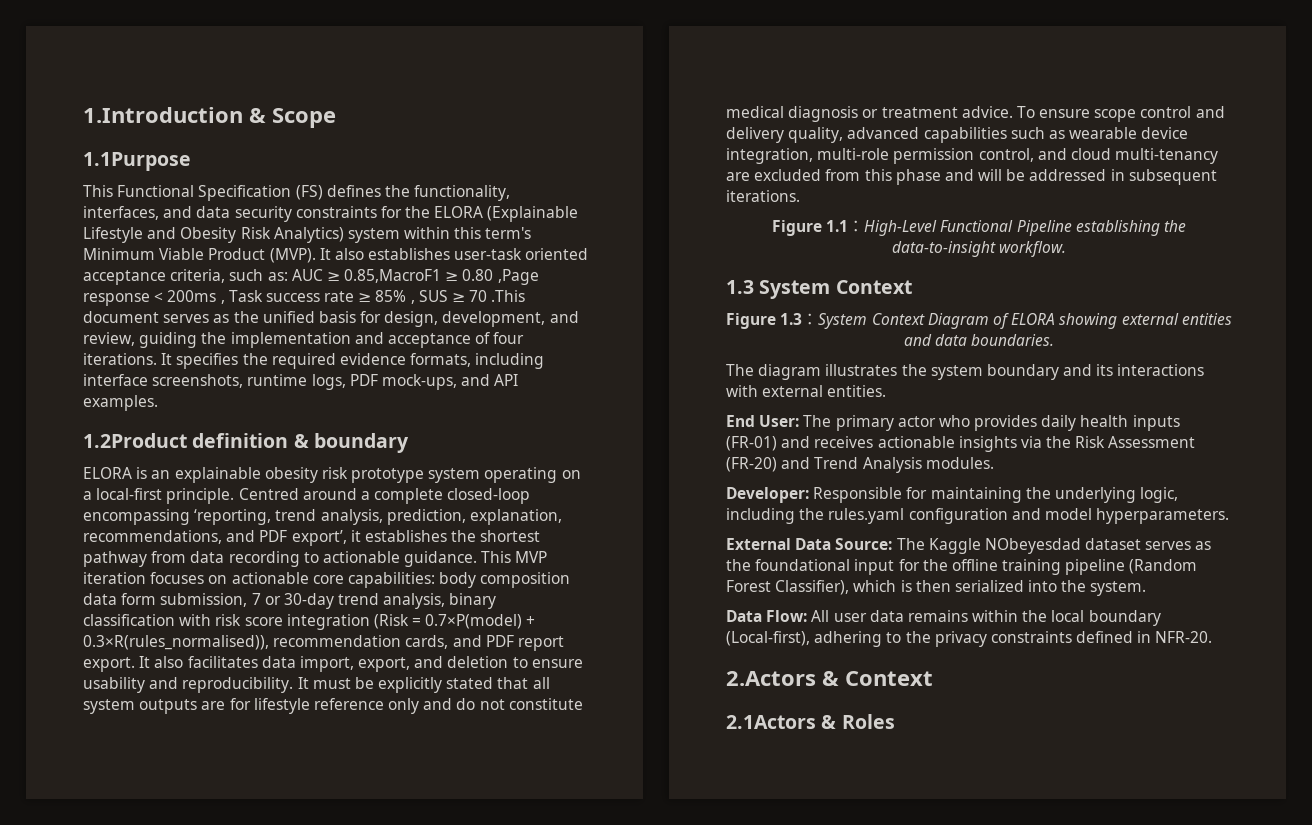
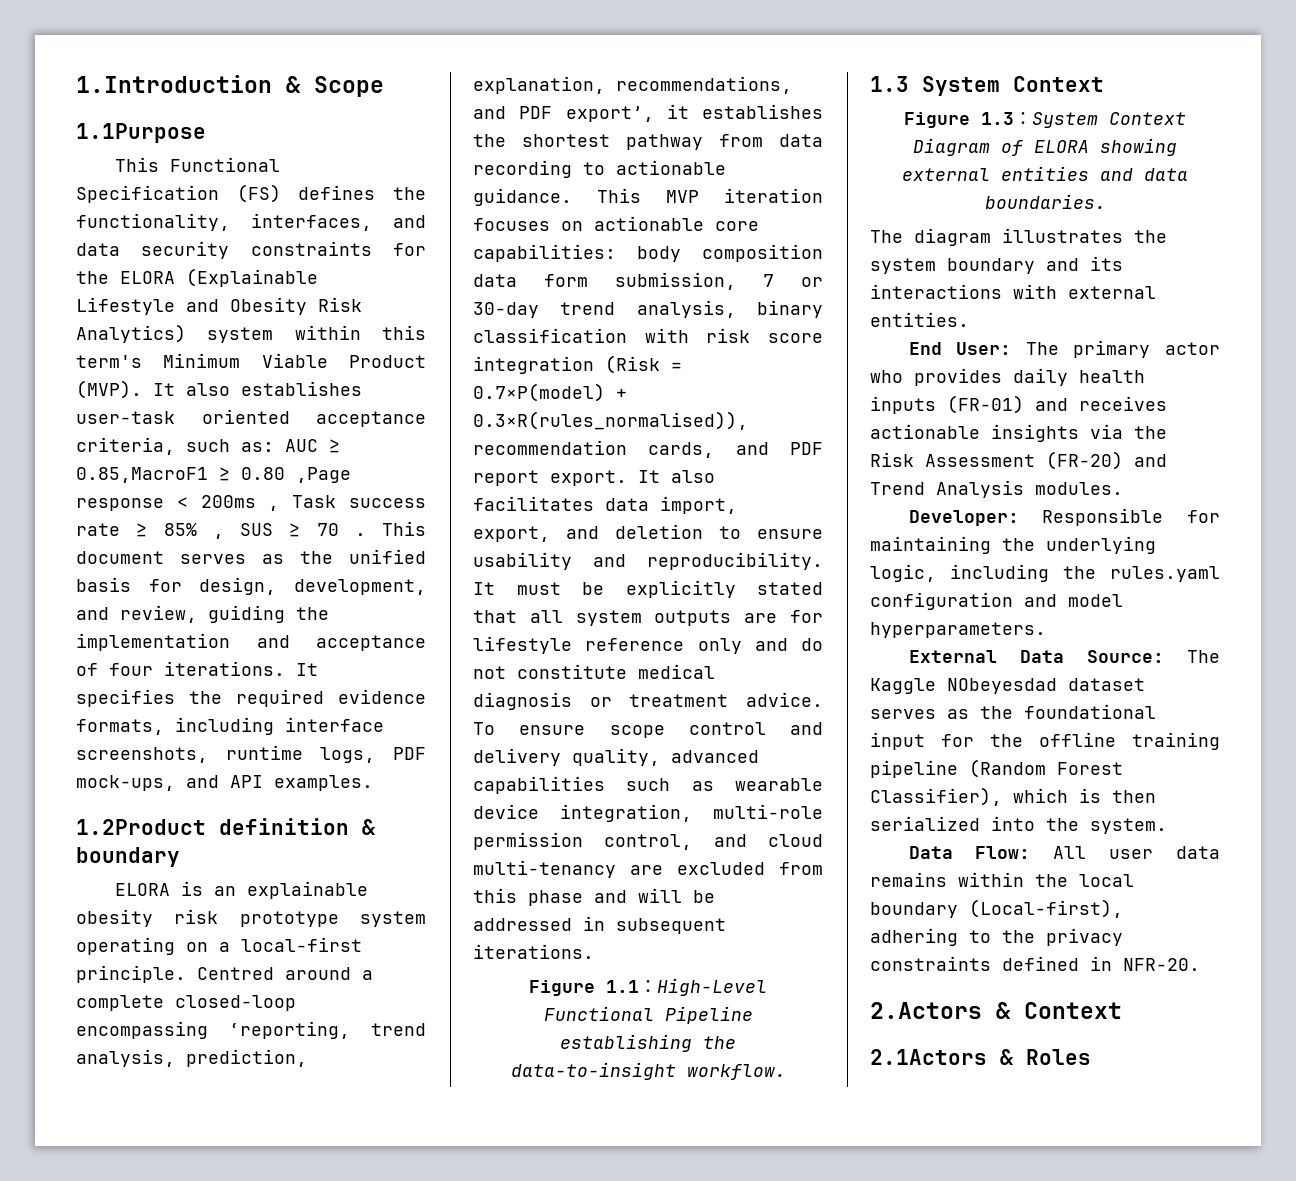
- It also establishes user-task oriented acceptance criteria, such as: AUC ≥ 0.85,MacroF1 ≥ 0.80 ,Page response < 200ms , Task success rate ≥ 85% , SUS ≥ 70 .This document serves as the unified basis for design, development, and review, guiding the implementation and acceptance of four iterations.
+ It also establishes user-task oriented acceptance criteria, such as: AUC ≥ 0.85,MacroF1 ≥ 0.80 ,Page response < 200ms , Task success rate ≥ 85% , SUS ≥ 70 . This document serves as the unified basis for design, development, and review, guiding the implementation and acceptance of four iterations.

